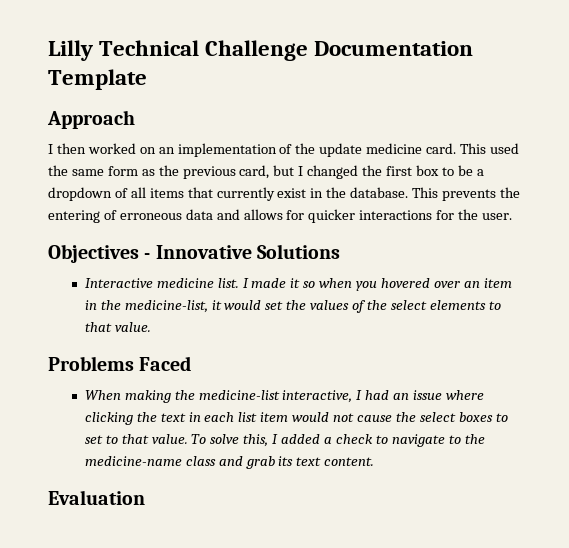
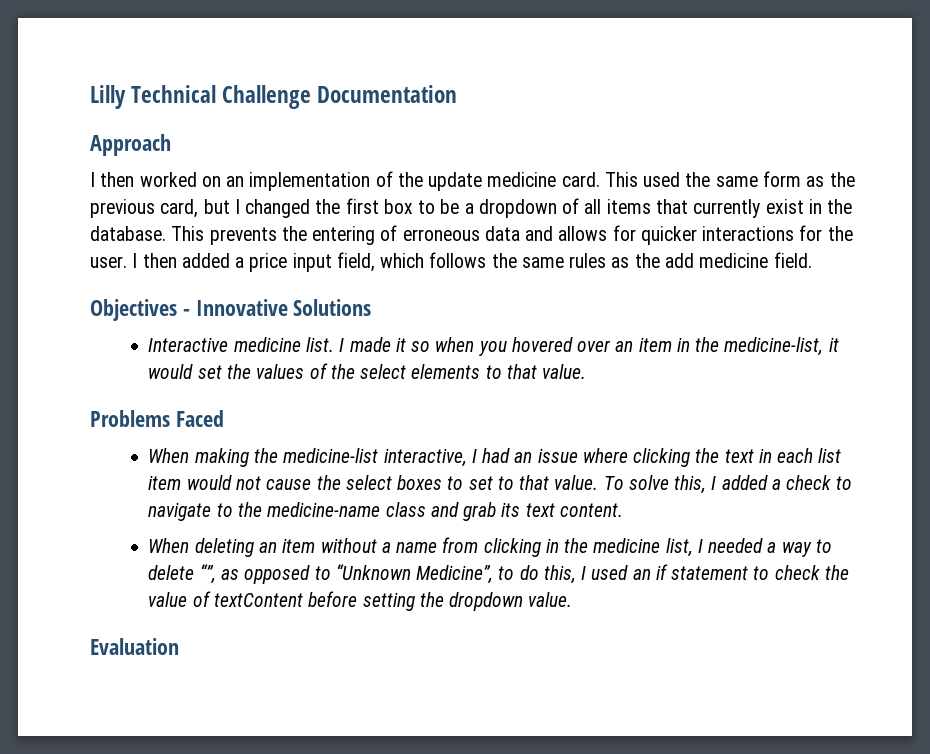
- Lilly Technical Challenge Documentation Template
+ Lilly Technical Challenge Documentation
+ I then added a price input field, which follows the same rules as the add medicine field.
+ When deleting an item without a name from clicking in the medicine list, I needed a way to delete “”, as opposed to “Unknown Medicine”, to do this, I used an if statement to check the value of textContent before setting the dropdown value.

